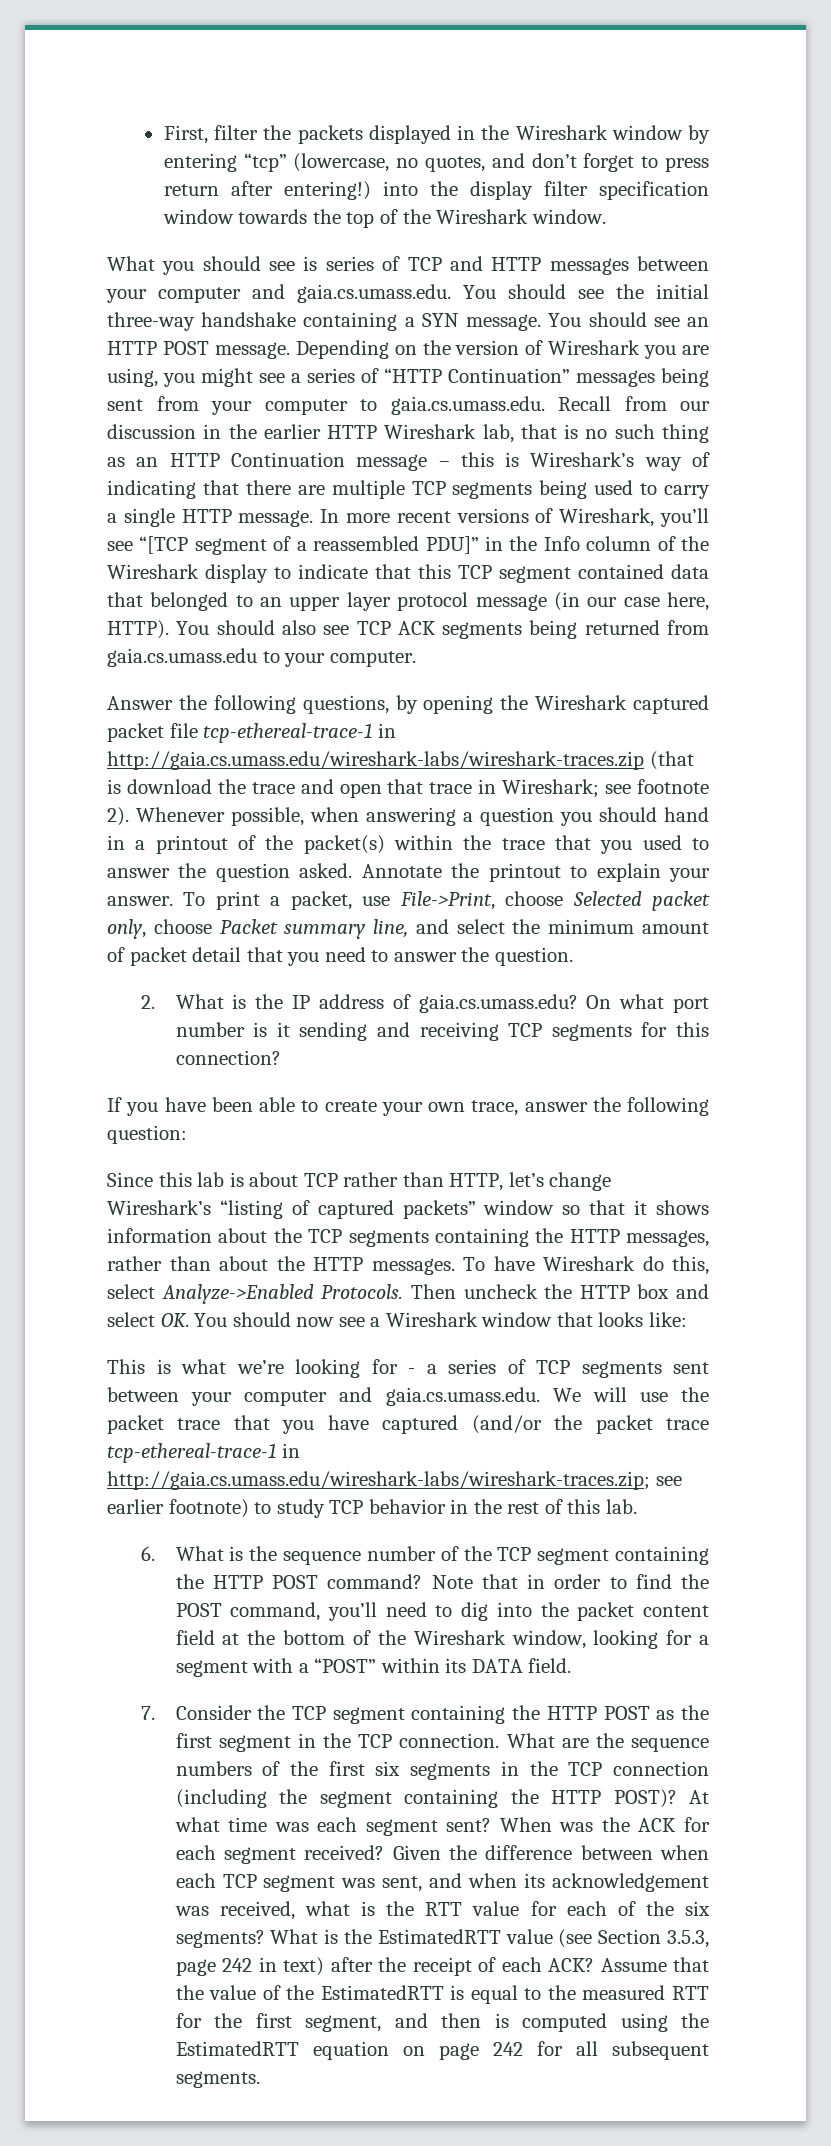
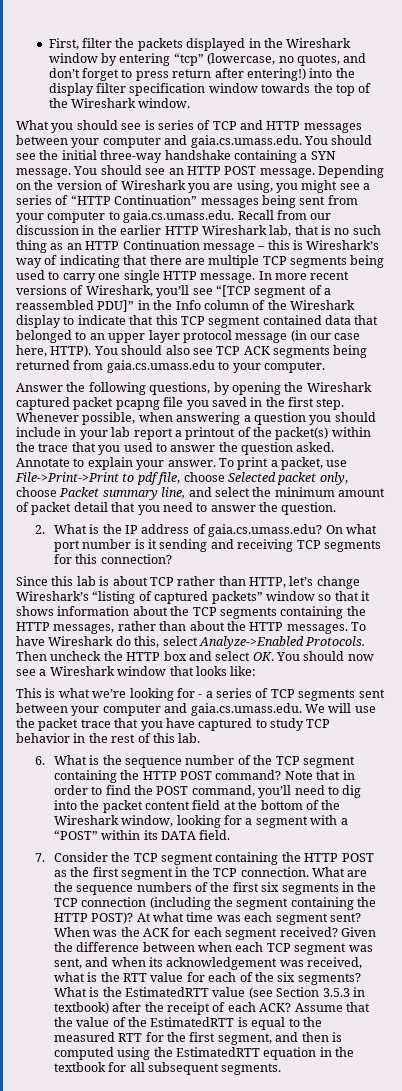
- Depending on the version of Wireshark you are using, you might see a series of “HTTP Continuation” messages being sent from your computer to gaia.cs.umass.edu. Recall from our discussion in the earlier HTTP Wireshark lab, that is no such thing as an HTTP Continuation message – this is Wireshark’s way of indicating that there are multiple TCP segments being used to carry a single HTTP message.
+ Depending on the version of Wireshark you are using, you might see a series of “HTTP Continuation” messages being sent from your computer to gaia.cs.umass.edu. Recall from our discussion in the earlier HTTP Wireshark lab, that is no such thing as an HTTP Continuation message – this is Wireshark’s way of indicating that there are multiple TCP segments being used to carry one single HTTP message.
- Answer the following questions, by opening the Wireshark captured packet file tcp-ethereal-trace-1 in http://gaia.cs.umass.edu/wireshark-labs/wireshark-traces.zip (that is download the trace and open that trace in Wireshark; see footnote 2).
+ Answer the following questions, by opening the Wireshark captured packet pcapng file you saved in the first step.
- Whenever possible, when answering a question you should hand in a printout of the packet(s) within the trace that you used to answer the question asked.
+ Whenever possible, when answering a question you should include in your lab report a printout of the packet(s) within the trace that you used to answer the question asked.
- Annotate the printout to explain your answer.
+ Annotate to explain your answer.
- To print a packet, use File->Print, choose Selected packet only, choose Packet summary line, and select the minimum amount of packet detail that you need to answer the question.
+ To print a packet, use File->Print->Print to pdf file, choose Selected packet only, choose Packet summary line, and select the minimum amount of packet detail that you need to answer the question.
- If you have been able to create your own trace, answer the following question:
- This is what we’re looking for - a series of TCP segments sent between your computer and gaia.cs.umass.edu. We will use the packet trace that you have captured (and/or the packet trace tcp-ethereal-trace-1 in http://gaia.cs.umass.edu/wireshark-labs/wireshark-traces.zip; see earlier footnote) to study TCP behavior in the rest of this lab.
+ This is what we’re looking for - a series of TCP segments sent between your computer and gaia.cs.umass.edu. We will use the packet trace that you have captured to study TCP behavior in the rest of this lab.
- What is the EstimatedRTT value (see Section 3.5.3, page 242 in text) after the receipt of each ACK?
+ What is the EstimatedRTT value (see Section 3.5.3 in textbook) after the receipt of each ACK?
- Assume that the value of the EstimatedRTT is equal to the measured RTT for the first segment, and then is computed using the EstimatedRTT equation on page 242 for all subsequent segments.
+ Assume that the value of the EstimatedRTT is equal to the measured RTT for the first segment, and then is computed using the EstimatedRTT equation in the textbook for all subsequent segments.

